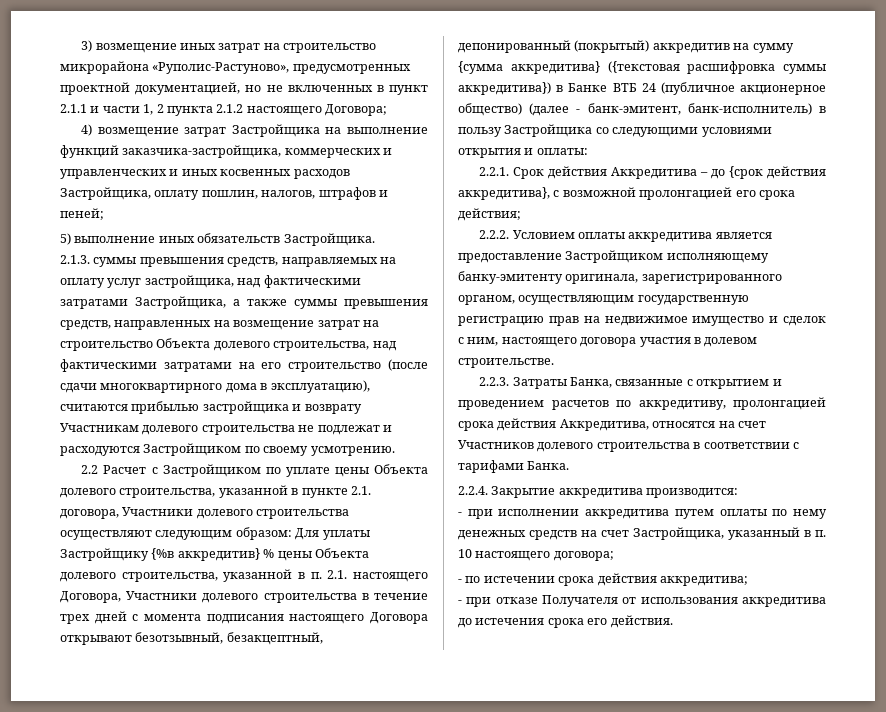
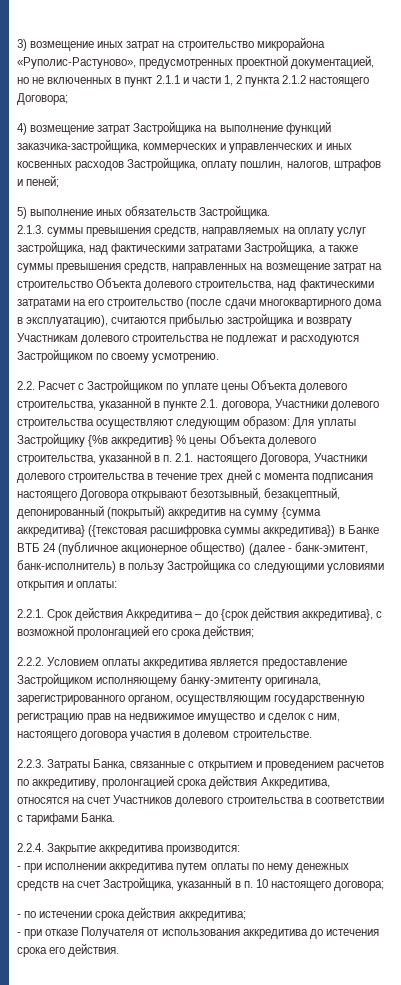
- 2.2 Расчет с Застройщиком по уплате цены Объекта долевого строительства, указанной в пункте 2.1. договора, Участники долевого строительства осуществляют следующим образом:
+ 2.2. Расчет с Застройщиком по уплате цены Объекта долевого строительства, указанной в пункте 2.1. договора, Участники долевого строительства осуществляют следующим образом:

